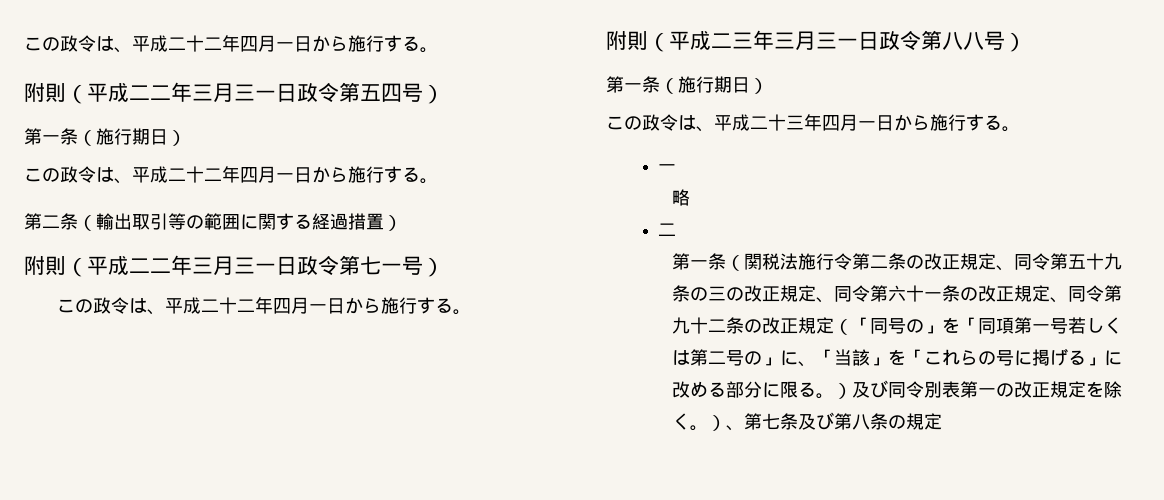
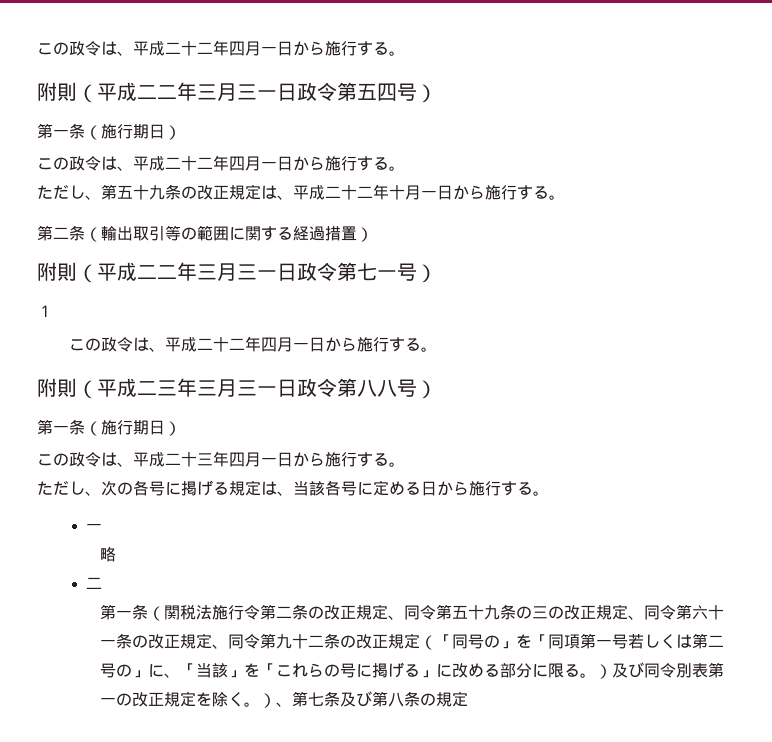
+ ただし、第五十九条の改正規定は、平成二十二年十月一日から施行する。
+ １
+ ただし、次の各号に掲げる規定は、当該各号に定める日から施行する。

